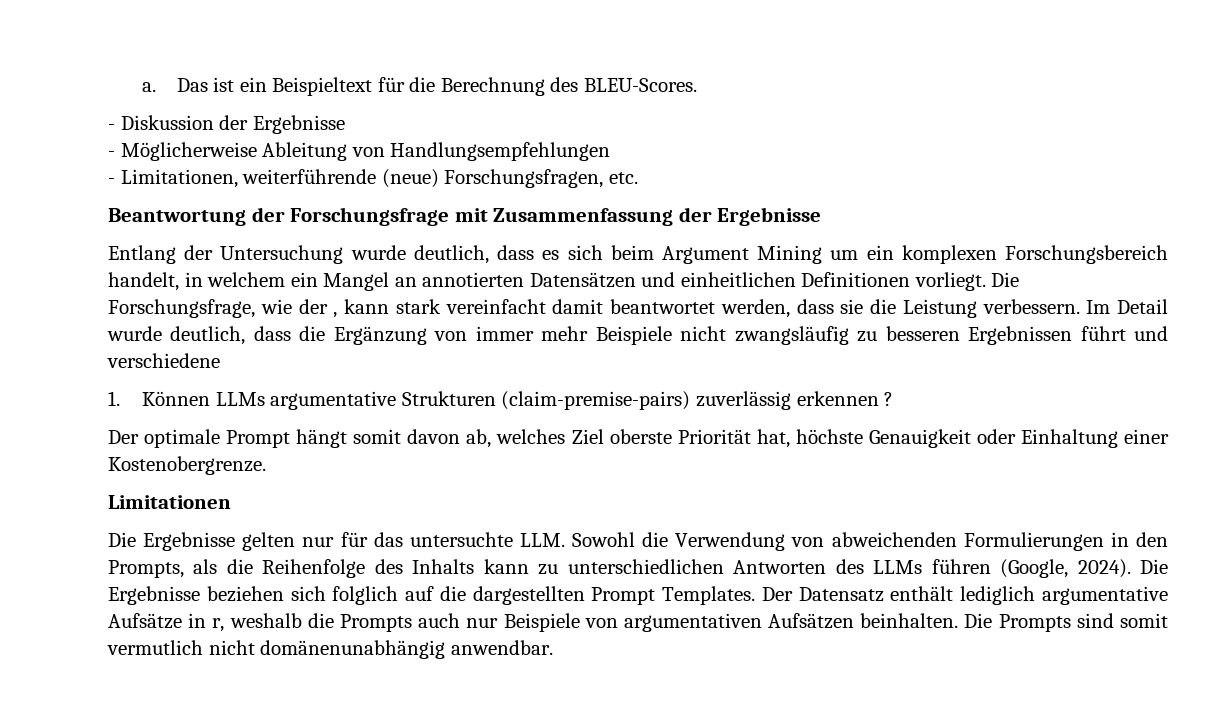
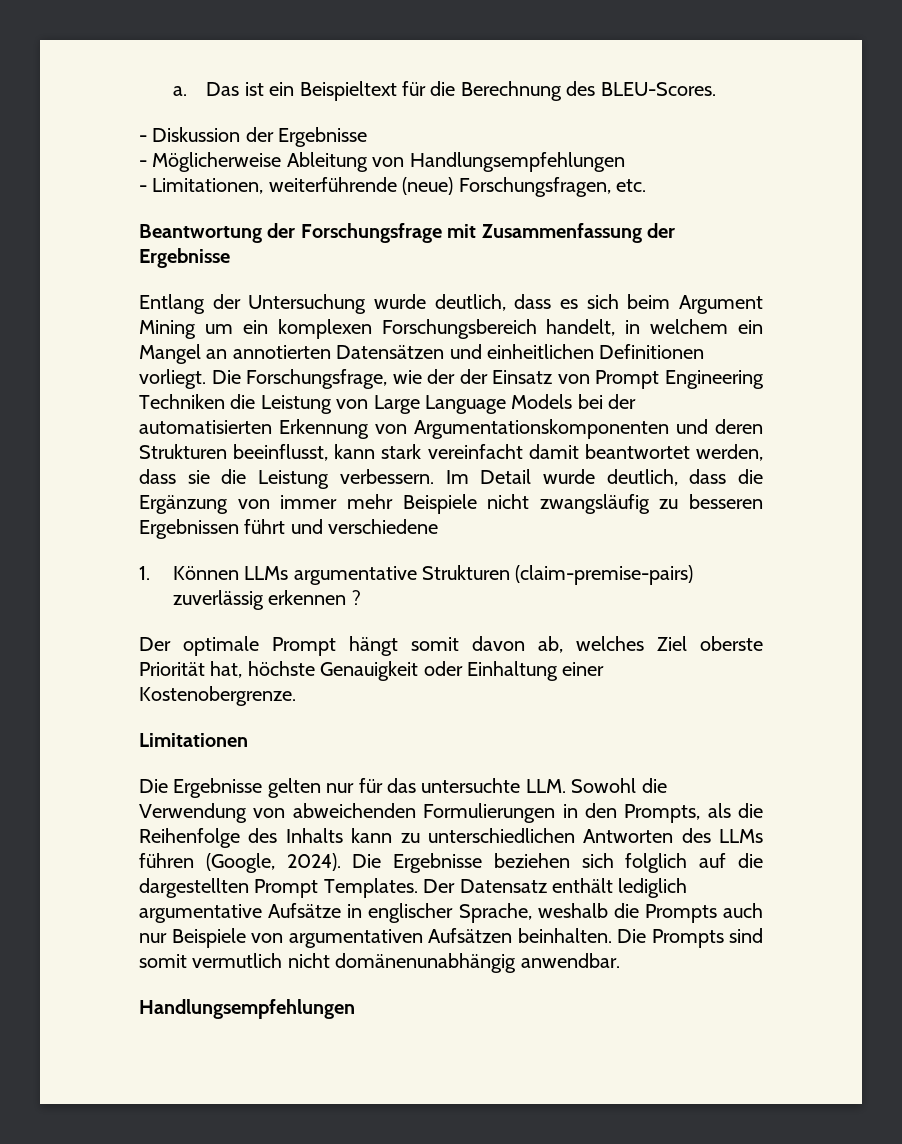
- Die Forschungsfrage, wie der , kann stark vereinfacht damit beantwortet werden, dass sie die Leistung verbessern.
+ Die Forschungsfrage, wie der der Einsatz von Prompt Engineering Techniken die Leistung von Large Language Models bei der automatisierten Erkennung von Argumentationskomponenten und deren Strukturen beeinflusst, kann stark vereinfacht damit beantwortet werden, dass sie die Leistung verbessern.
- Der Datensatz enthält lediglich argumentative Aufsätze in r, weshalb die Prompts auch nur Beispiele von argumentativen Aufsätzen beinhalten.
+ Der Datensatz enthält lediglich argumentative Aufsätze in englischer Sprache, weshalb die Prompts auch nur Beispiele von argumentativen Aufsätzen beinhalten.
  Die Prompts sind somit vermutlich nicht domänenunabhängig anwendbar.
+ Handlungsempfehlungen

